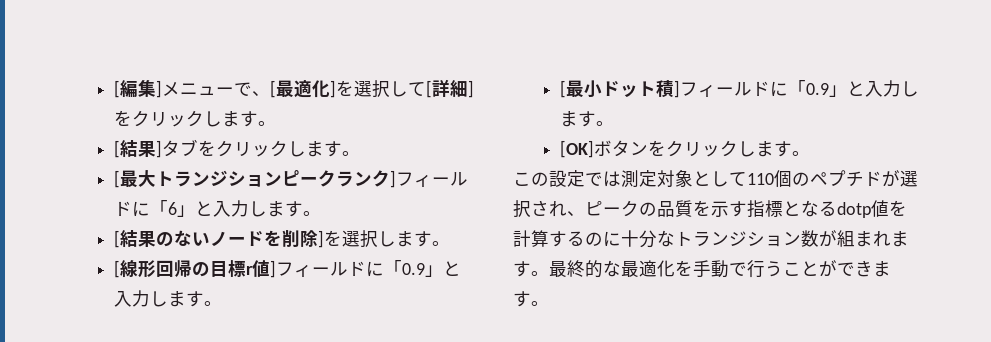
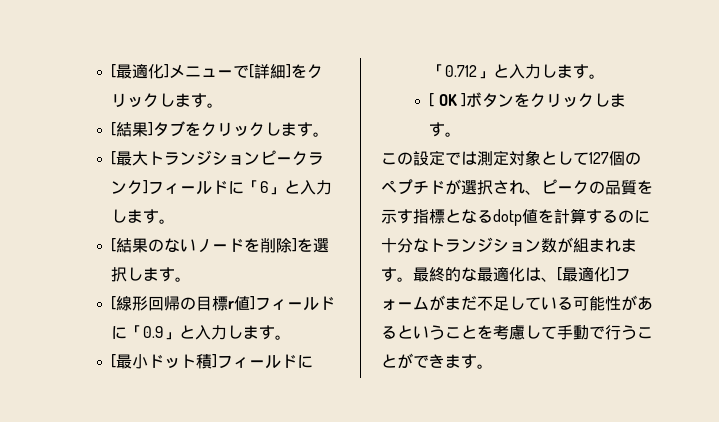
- [編集]メニューで、[最適化]を選択して[詳細]をクリックします。
+ [最適化]メニューで[詳細]をクリックします。
- [最小ドット積]フィールドに「0.9」と入力します。
- [OK]ボタンをクリックします。
+ [最小ドット積]フィールドに「0.712」と入力します。
+ [ OK ]ボタンをクリックします。
- この設定では測定対象として110個のペプチドが選択され、ピークの品質を示す指標となるdotp値を計算するのに十分なトランジション数が組まれます。
+ この設定では測定対象として127個のペプチドが選択され、ピークの品質を示す指標となるdotp値を計算するのに十分なトランジション数が組まれます。
- 最終的な最適化を手動で行うことができます。
+ 最終的な最適化は、[最適化]フォームがまだ不足している可能性があるということを考慮して手動で行うことができます。

